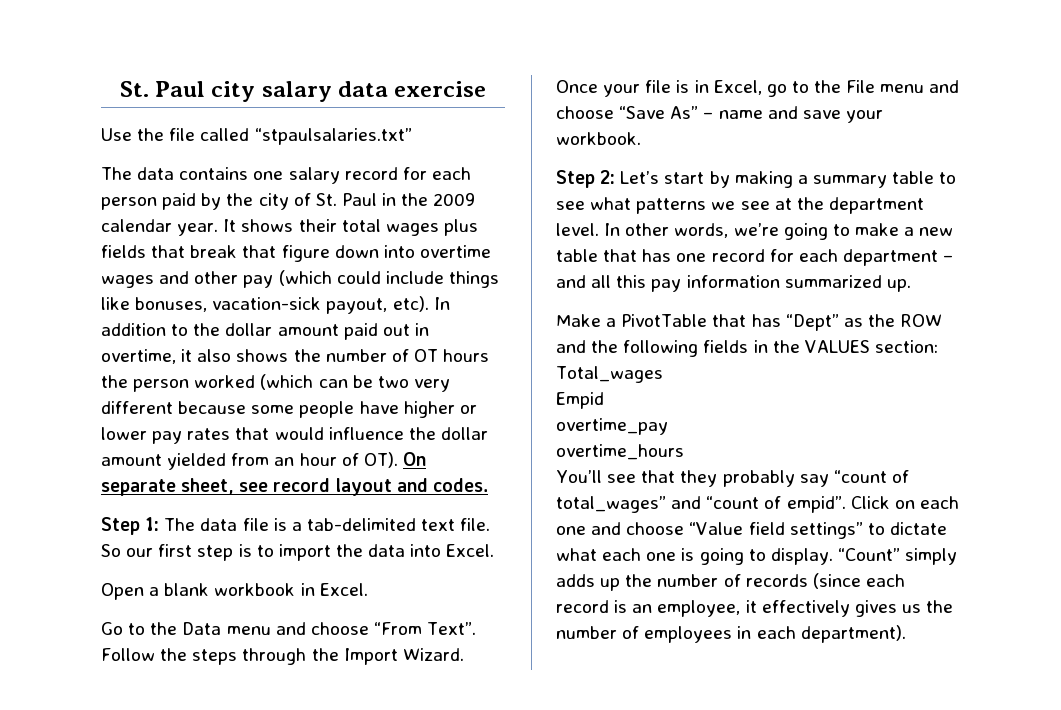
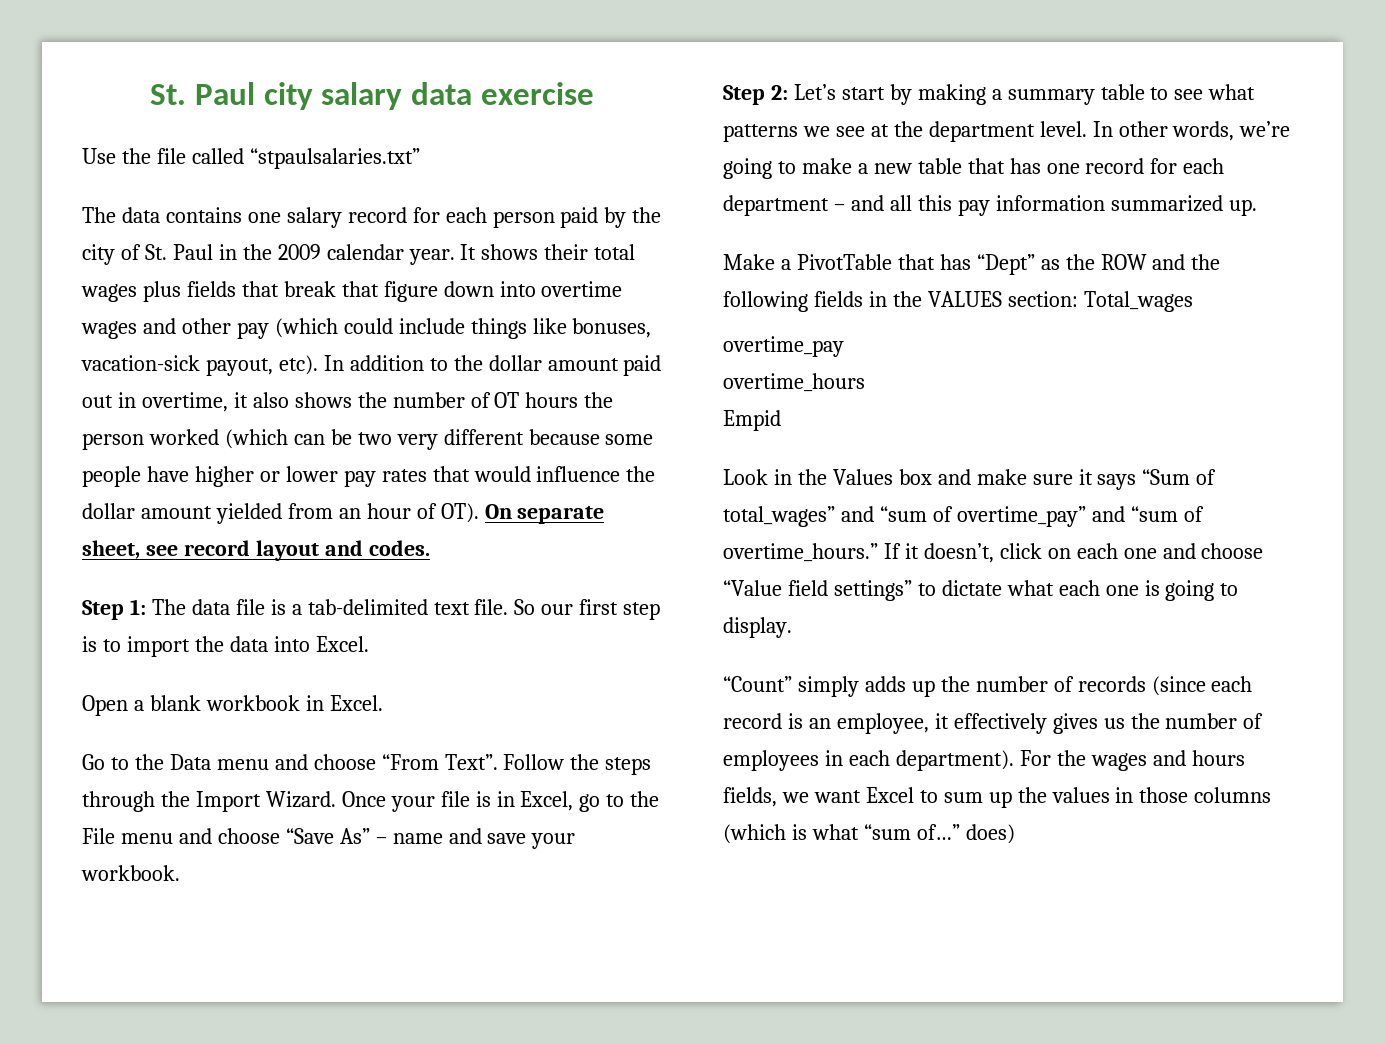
- Empid
- You’ll see that they probably say “count of total_wages” and “count of empid”. Click on each one and choose “Value field settings” to dictate what each one is going to display. “Count” simply adds up the number of records (since each record is an employee, it effectively gives us the number of employees in each department).
+ Empid
+ Look in the Values box and make sure it says “Sum of total_wages” and “sum of overtime_pay” and “sum of overtime_hours.” If it doesn’t, click on each one and choose “Value field settings” to dictate what each one is going to display.
+ “Count” simply adds up the number of records (since each record is an employee, it effectively gives us the number of employees in each department).
+ For the wages and hours fields, we want Excel to sum up the values in those columns (which is what “sum of…” does)

